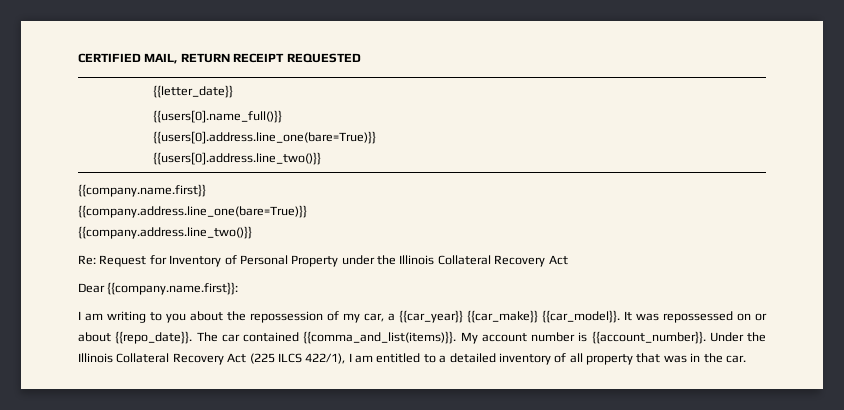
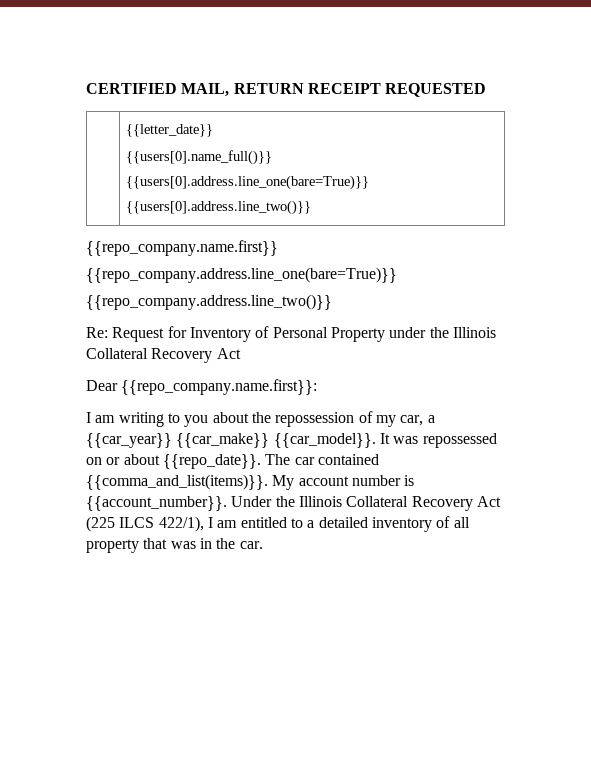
- {{company.name.first}}
- {{company.address.line_one(bare=True)}}
- {{company.address.line_two()}}
+ {{repo_company.name.first}}
+ {{repo_company.address.line_one(bare=True)}}
+ {{repo_company.address.line_two()}}
- Dear {{company.name.first}}:
+ Dear {{repo_company.name.first}}:

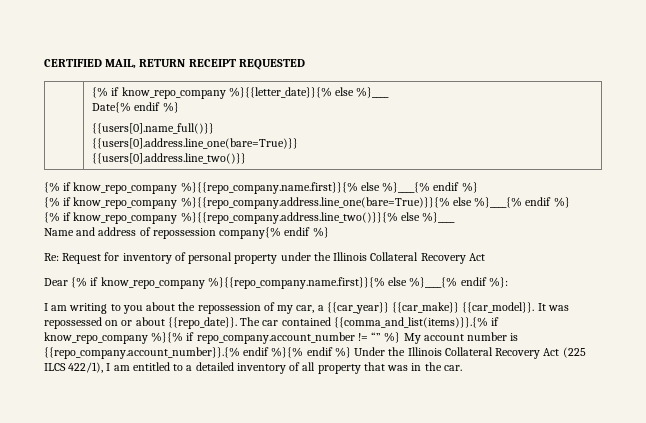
- | {{letter_date}}
+ | {% if know_repo_company %}{{letter_date}}{% else %}____
+ Date{% endif %}
  {{users[0].name_full()}}
  {{users[0].address.line_one(bare=True)}}
  {{users[0].address.line_two()}}
- {{repo_company.name.first}}
- {{repo_company.address.line_one(bare=True)}}
- {{repo_company.address.line_two()}}
+ {% if know_repo_company %}{{repo_company.name.first}}{% else %}____{% endif %}
+ {% if know_repo_company %}{{repo_company.address.line_one(bare=True)}}{% else %}____{% endif %}
+ {% if know_repo_company %}{{repo_company.address.line_two()}}{% else %}____
+ Name and address of repossession company{% endif %}
- Re: Request for Inventory of Personal Property under the Illinois Collateral Recovery Act
+ Re: Request for inventory of personal property under the Illinois Collateral Recovery Act
- Dear {{repo_company.name.first}}:
+ Dear {% if know_repo_company %}{{repo_company.name.first}}{% else %}____{% endif %}:
- The car contained {{comma_and_list(items)}}. My account number is {{account_number}}. Under the Illinois Collateral Recovery Act (225 ILCS 422/1), I am entitled to a detailed inventory of all property that was in the car.
+ The car contained {{comma_and_list(items)}}.{% if know_repo_company %}{% if repo_company.account_number != “” %} My account number is {{repo_company.account_number}}.{% endif %}{% endif %} Under the Illinois Collateral Recovery Act (225 ILCS 422/1), I am entitled to a detailed inventory of all property that was in the car.

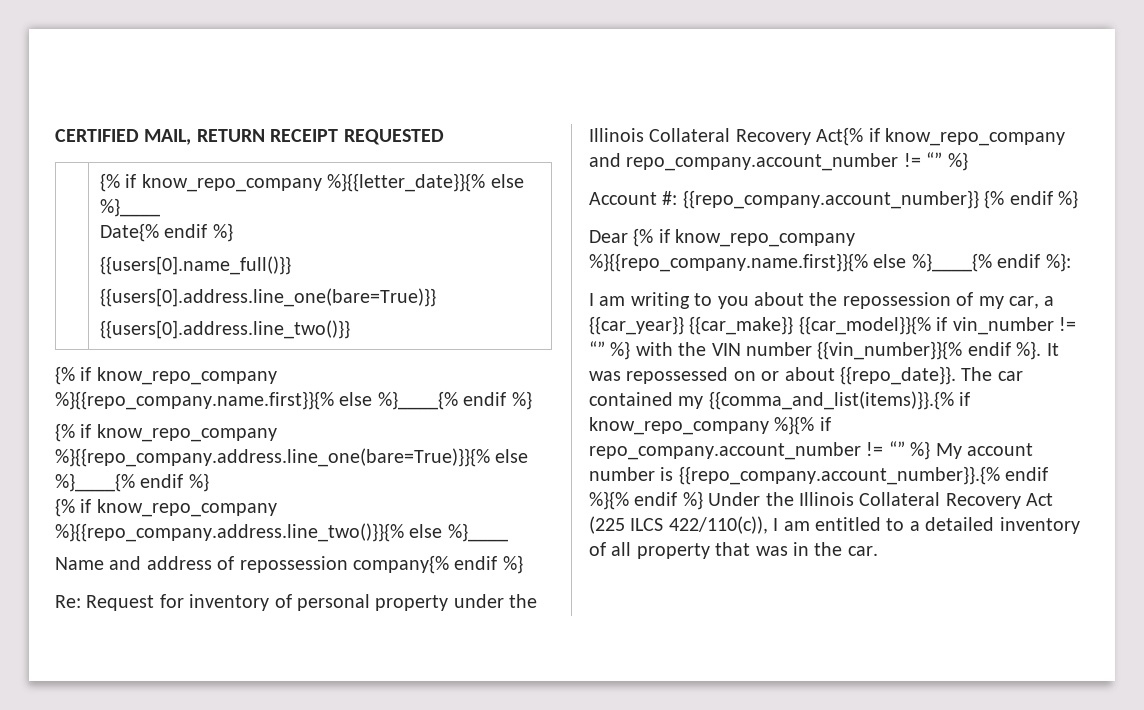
- Re: Request for inventory of personal property under the Illinois Collateral Recovery Act
+ Re: Request for inventory of personal property under the Illinois Collateral Recovery Act{% if know_repo_company and repo_company.account_number != “” %}
+ Account #: {{repo_company.account_number}} {% endif %}
- I am writing to you about the repossession of my car, a {{car_year}} {{car_make}} {{car_model}}.
+ I am writing to you about the repossession of my car, a {{car_year}} {{car_make}} {{car_model}}{% if vin_number != “” %} with the VIN number {{vin_number}}{% endif %}.
- The car contained {{comma_and_list(items)}}.{% if know_repo_company %}{% if repo_company.account_number != “” %} My account number is {{repo_company.account_number}}.{% endif %}{% endif %} Under the Illinois Collateral Recovery Act (225 ILCS 422/1), I am entitled to a detailed inventory of all property that was in the car.
+ The car contained my {{comma_and_list(items)}}.{% if know_repo_company %}{% if repo_company.account_number != “” %} My account number is {{repo_company.account_number}}.{% endif %}{% endif %} Under the Illinois Collateral Recovery Act (225 ILCS 422/110(c)), I am entitled to a detailed inventory of all property that was in the car.

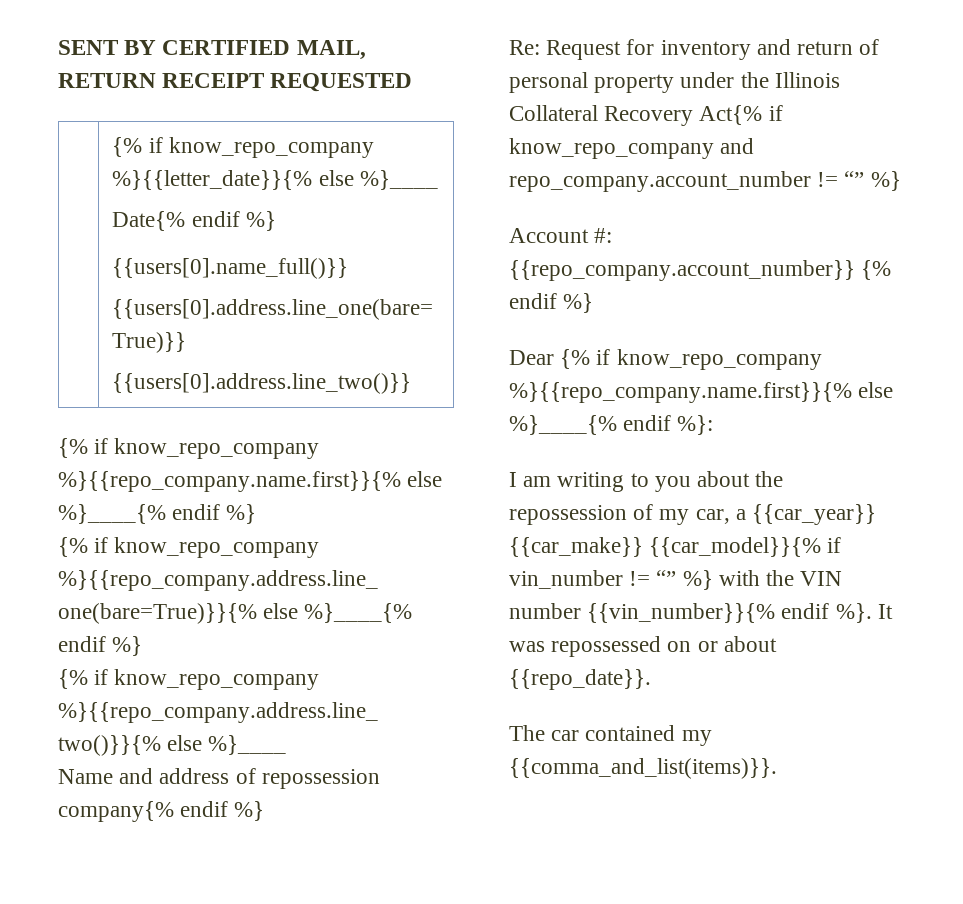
- CERTIFIED MAIL, RETURN RECEIPT REQUESTED
+ SENT BY CERTIFIED MAIL, RETURN RECEIPT REQUESTED
- Re: Request for inventory of personal property under the Illinois Collateral Recovery Act{% if know_repo_company and repo_company.account_number != “” %}
+ Re: Request for inventory and return of personal property under the Illinois Collateral Recovery Act{% if know_repo_company and repo_company.account_number != “” %}
- It was repossessed on or about {{repo_date}}. The car contained my {{comma_and_list(items)}}.{% if know_repo_company %}{% if repo_company.account_number != “” %} My account number is {{repo_company.account_number}}.{% endif %}{% endif %} Under the Illinois Collateral Recovery Act (225 ILCS 422/110(c)), I am entitled to a detailed inventory of all property that was in the car.
+ It was repossessed on or about {{repo_date}}.
+ The car contained my {{comma_and_list(items)}}.

